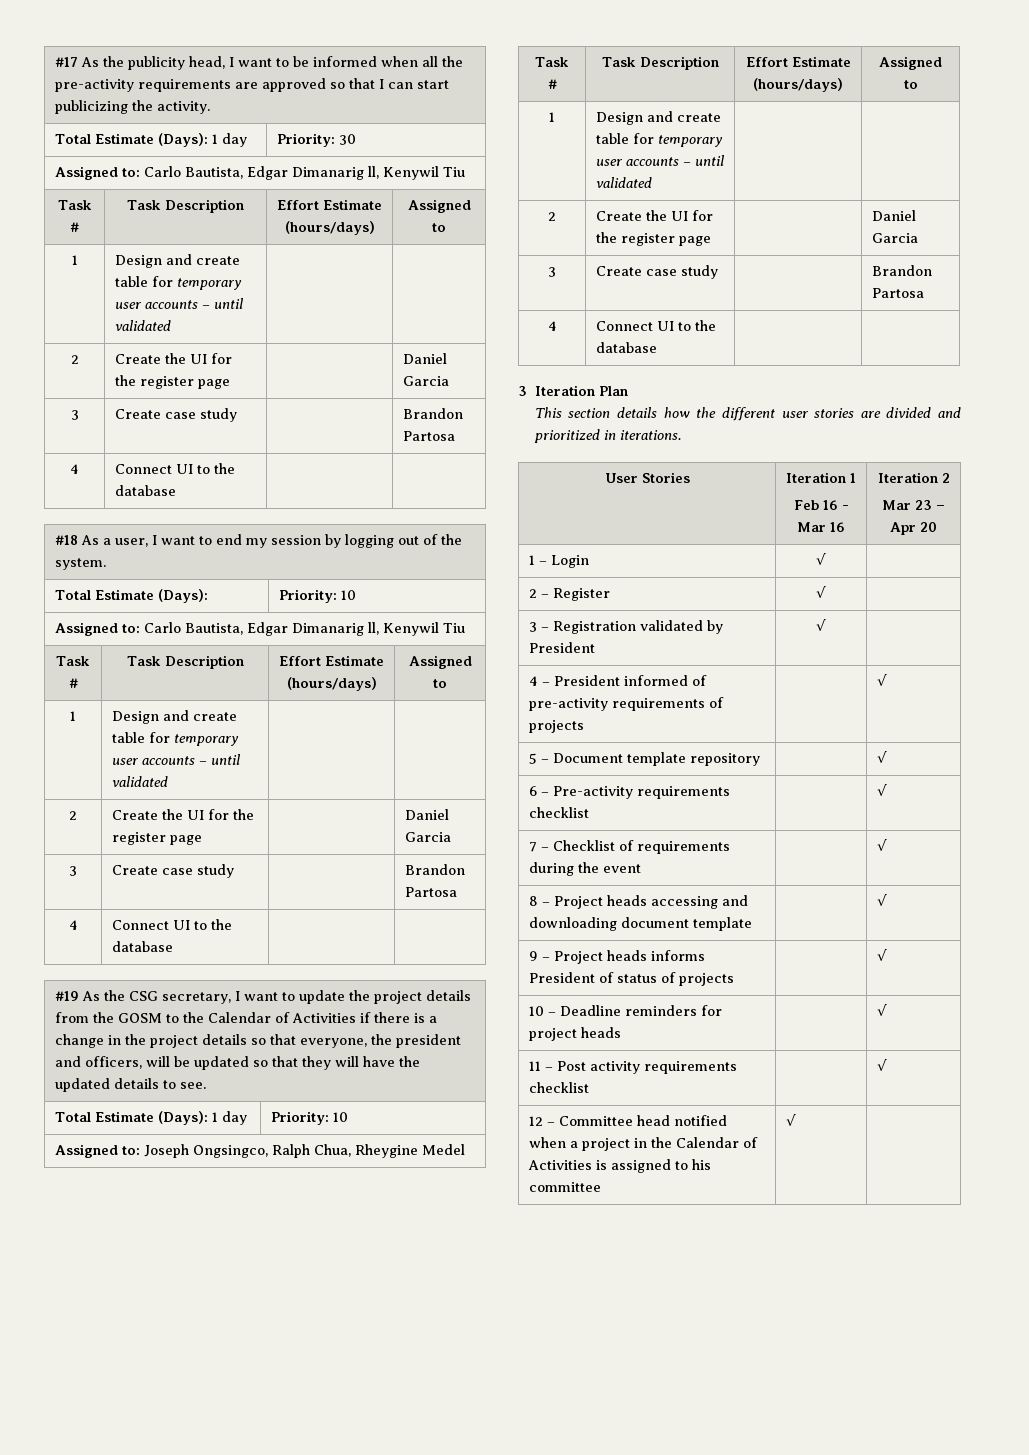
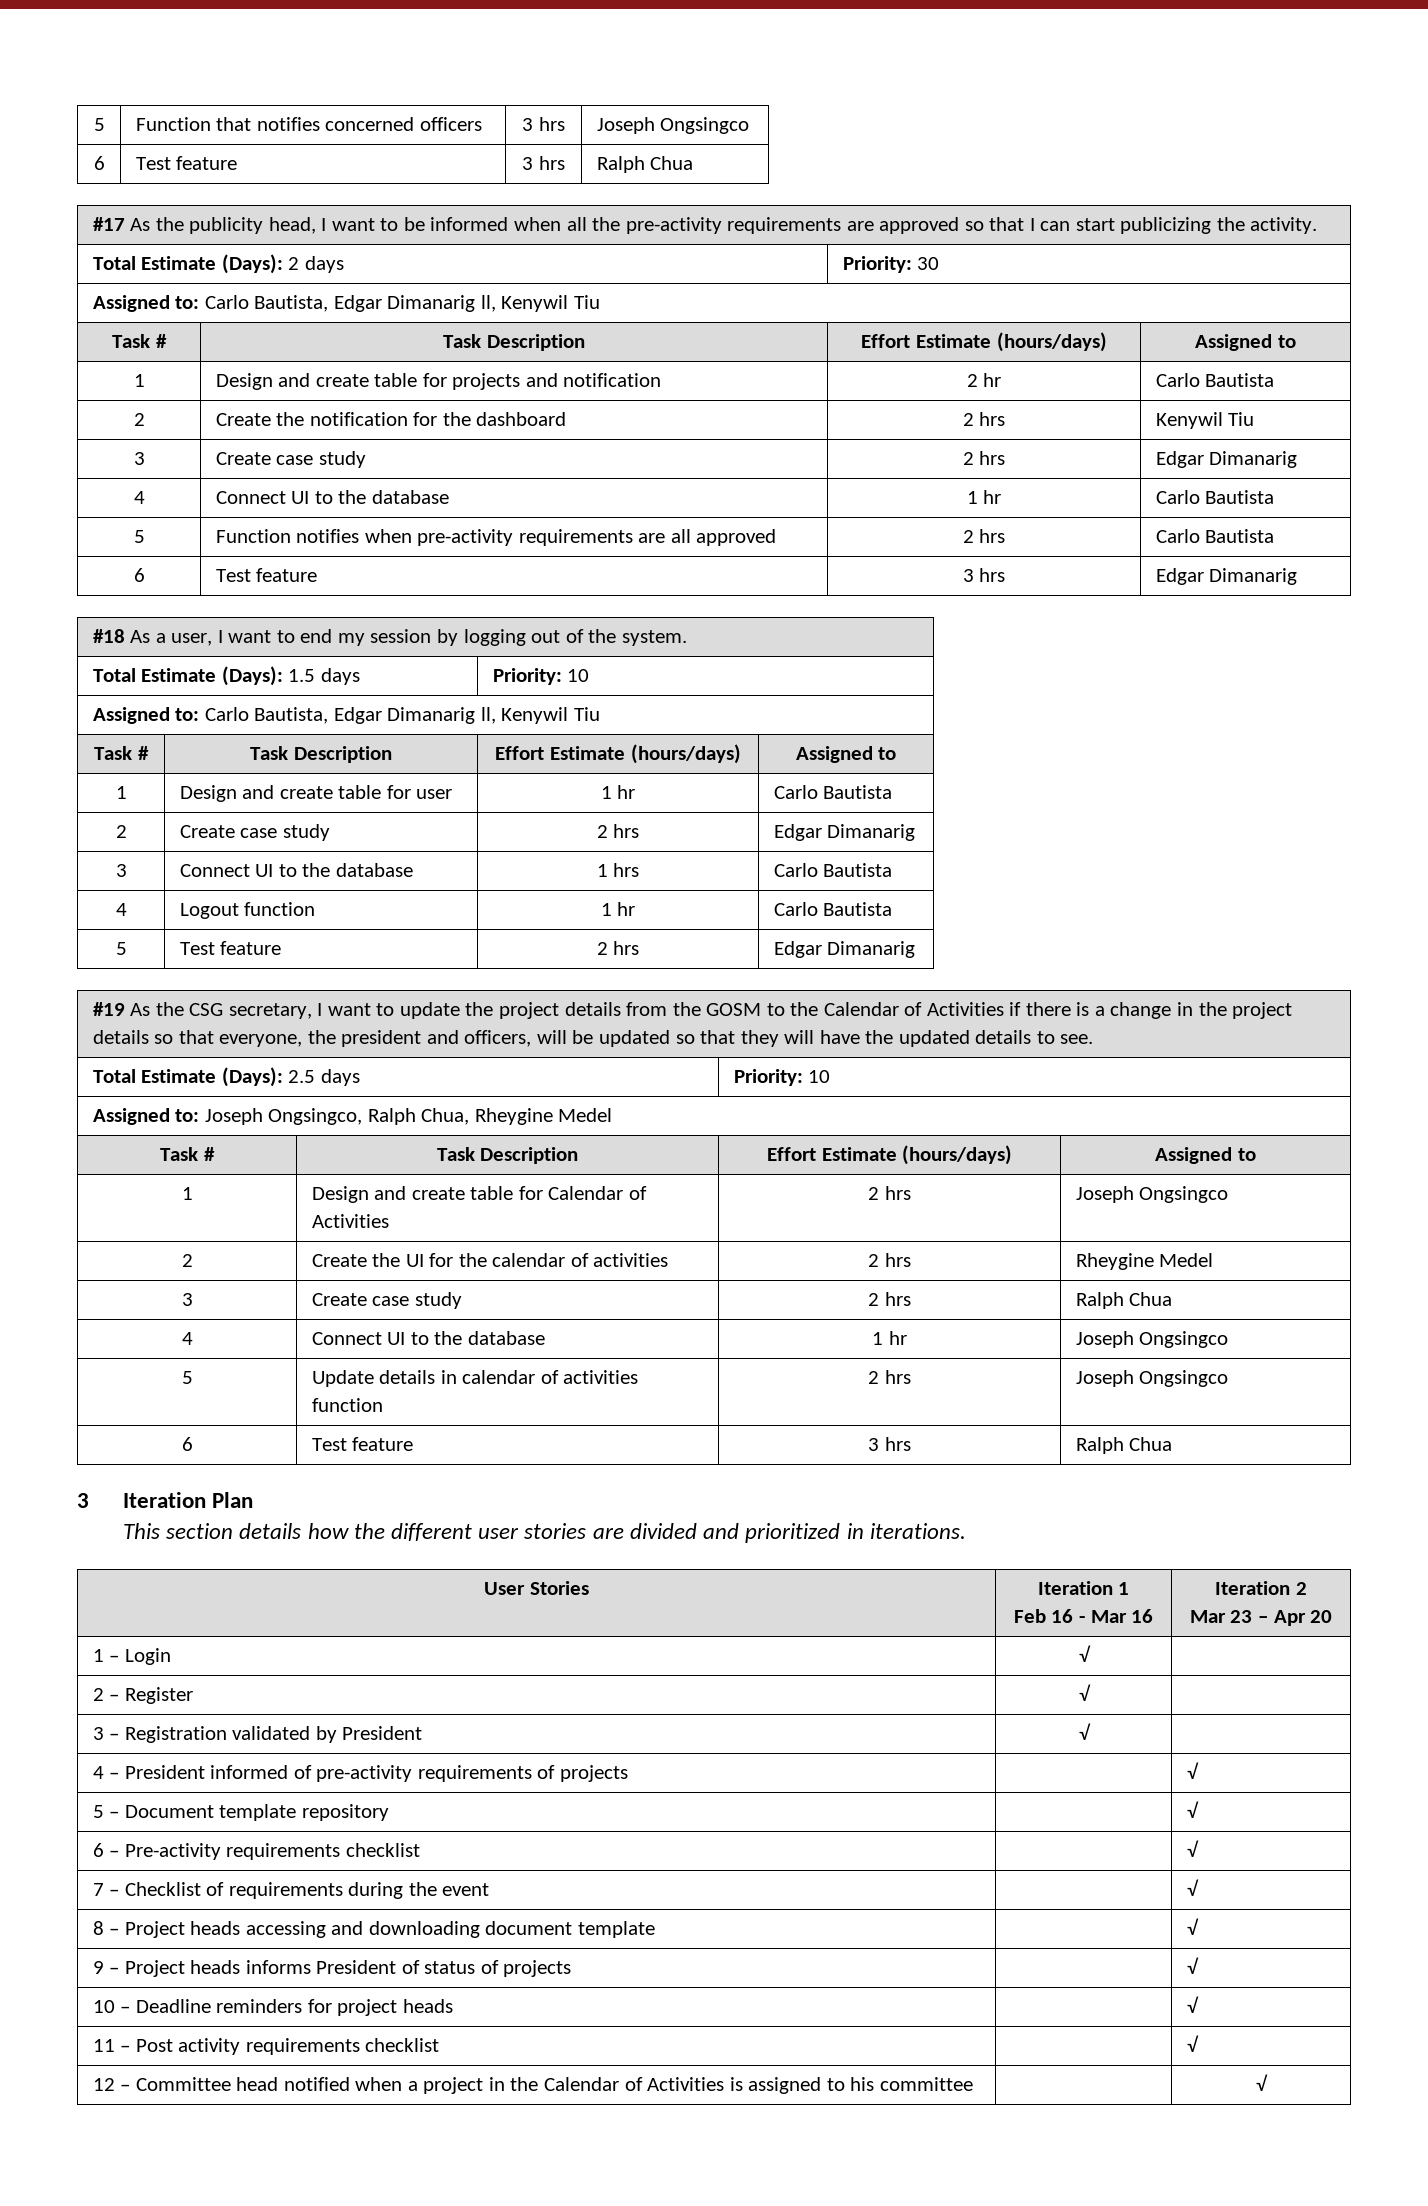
+ 5 | Function that notifies concerned officers | 3 hrs | Joseph Ongsingco
+ 6 | Test feature | 3 hrs | Ralph Chua
- Total Estimate (Days): 1 day | Priority: 30
+ Total Estimate (Days): 2 days | Priority: 30
  Assigned to: Carlo Bautista, Edgar Dimanarig ll, Kenywil Tiu
  Task # | Task Description | Effort Estimate (hours/days) | Assigned to
- 1 | Design and create table for temporary user accounts – until validated | |
- 2 | Create the UI for the register page | | Daniel Garcia
- 3 | Create case study | | Brandon Partosa
- 4 | Connect UI to the database | |
+ 1 | Design and create table for projects and notification | 2 hr | Carlo Bautista
+ 2 | Create the notification for the dashboard | 2 hrs | Kenywil Tiu
+ 3 | Create case study | 2 hrs | Edgar Dimanarig
+ 4 | Connect UI to the database | 1 hr | Carlo Bautista
+ 5 | Function notifies when pre-activity requirements are all approved | 2 hrs | Carlo Bautista
+ 6 | Test feature | 3 hrs | Edgar Dimanarig
- Total Estimate (Days): | Priority: 10
+ Total Estimate (Days): 1.5 days | Priority: 10
  Assigned to: Carlo Bautista, Edgar Dimanarig ll, Kenywil Tiu
  Task # | Task Description | Effort Estimate (hours/days) | Assigned to
- 1 | Design and create table for temporary user accounts – until validated | |
- 2 | Create the UI for the register page | | Daniel Garcia
- 3 | Create case study | | Brandon Partosa
- 4 | Connect UI to the database | |
+ 1 | Design and create table for user | 1 hr | Carlo Bautista
+ 2 | Create case study | 2 hrs | Edgar Dimanarig
+ 3 | Connect UI to the database | 1 hrs | Carlo Bautista
+ 4 | Logout function | 1 hr | Carlo Bautista
+ 5 | Test feature | 2 hrs | Edgar Dimanarig
- Total Estimate (Days): 1 day | Priority: 10
+ Total Estimate (Days): 2.5 days | Priority: 10
  Assigned to: Joseph Ongsingco, Ralph Chua, Rheygine Medel
  Task # | Task Description | Effort Estimate (hours/days) | Assigned to
- 1 | Design and create table for temporary user accounts – until validated | |
- 2 | Create the UI for the register page | | Daniel Garcia
- 3 | Create case study | | Brandon Partosa
- 4 | Connect UI to the database | |
+ 1 | Design and create table for Calendar of Activities | 2 hrs | Joseph Ongsingco
+ 2 | Create the UI for the calendar of activities | 2 hrs | Rheygine Medel
+ 3 | Create case study | 2 hrs | Ralph Chua
+ 4 | Connect UI to the database | 1 hr | Joseph Ongsingco
+ 5 | Update details in calendar of activities function | 2 hrs | Joseph Ongsingco
+ 6 | Test feature | 3 hrs | Ralph Chua
- 12 – Committee head notified when a project in the Calendar of Activities is assigned to his committee | √ |
+ 12 – Committee head notified when a project in the Calendar of Activities is assigned to his committee | | √

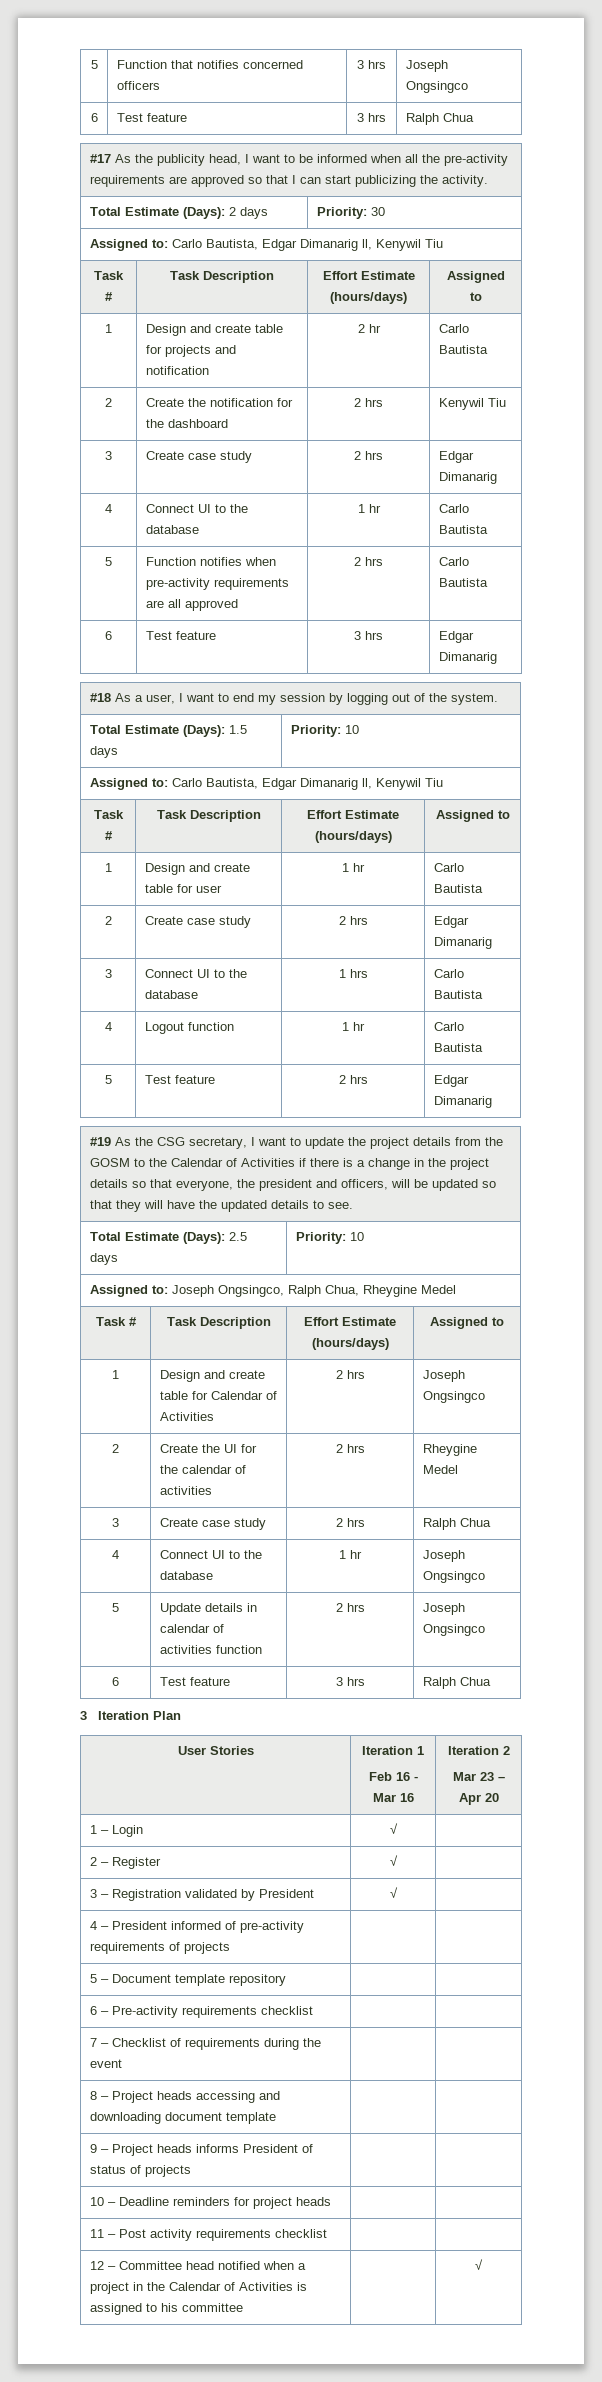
- This section details how the different user stories are divided and prioritized in iterations.
- 4 – President informed of pre-activity requirements of projects | | √
+ 4 – President informed of pre-activity requirements of projects | |
- 5 – Document template repository | | √
+ 5 – Document template repository | |
- 6 – Pre-activity requirements checklist | | √
+ 6 – Pre-activity requirements checklist | |
- 7 – Checklist of requirements during the event | | √
+ 7 – Checklist of requirements during the event | |
- 8 – Project heads accessing and downloading document template | | √
+ 8 – Project heads accessing and downloading document template | |
- 9 – Project heads informs President of status of projects | | √
+ 9 – Project heads informs President of status of projects | |
- 10 – Deadline reminders for project heads | | √
+ 10 – Deadline reminders for project heads | |
- 11 – Post activity requirements checklist | | √
+ 11 – Post activity requirements checklist | |

